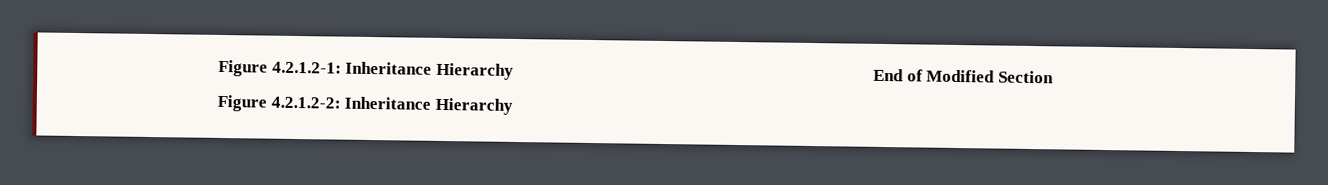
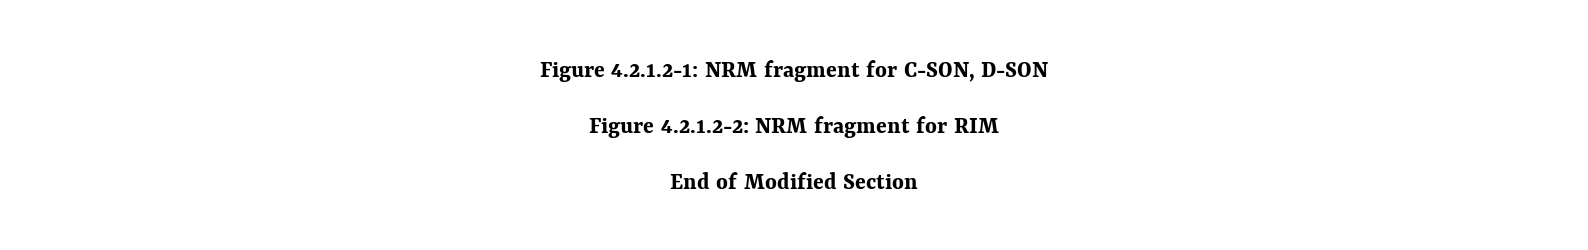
- Figure 4.2.1.2-1: Inheritance Hierarchy
- Figure 4.2.1.2-2: Inheritance Hierarchy
+ Figure 4.2.1.2-1: NRM fragment for C-SON, D-SON
+ Figure 4.2.1.2-2: NRM fragment for RIM

